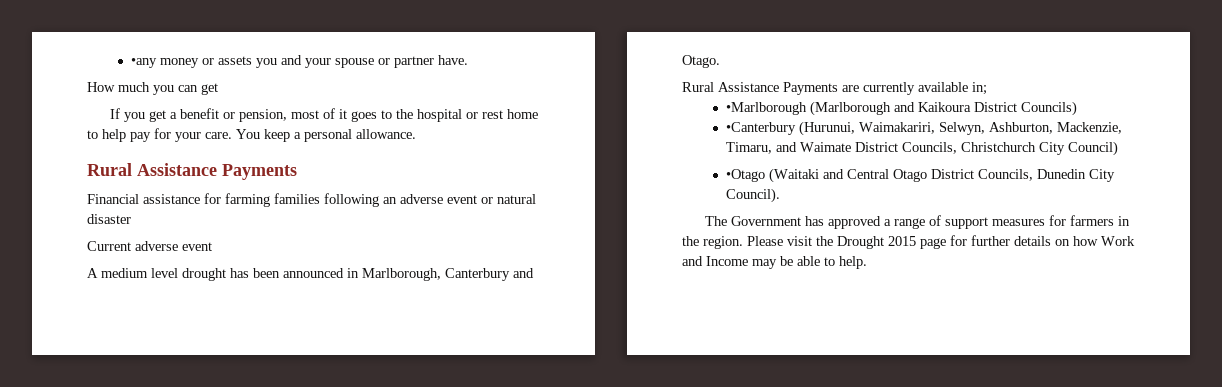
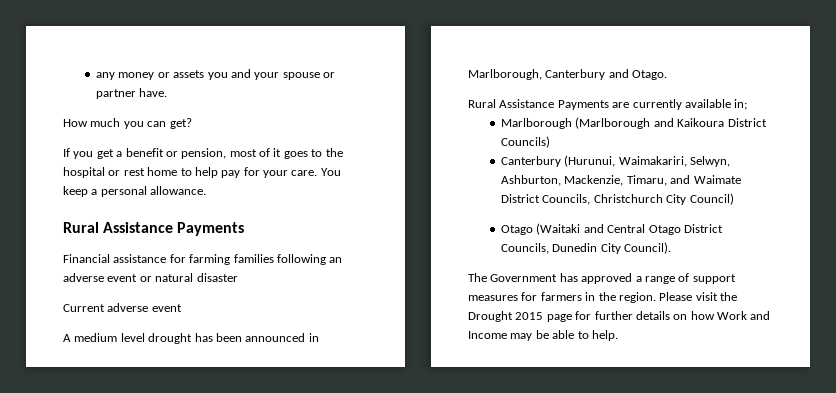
- •any money or assets you and your spouse or partner have.
+ any money or assets you and your spouse or partner have.
- How much you can get
+ How much you can get?
- •Marlborough (Marlborough and Kaikoura District Councils)
+ Marlborough (Marlborough and Kaikoura District Councils)
- •Canterbury (Hurunui, Waimakariri, Selwyn, Ashburton, Mackenzie, Timaru, and Waimate District Councils, Christchurch City Council)
+ Canterbury (Hurunui, Waimakariri, Selwyn, Ashburton, Mackenzie, Timaru, and Waimate District Councils, Christchurch City Council)
- •Otago (Waitaki and Central Otago District Councils, Dunedin City Council).
+ Otago (Waitaki and Central Otago District Councils, Dunedin City Council).

